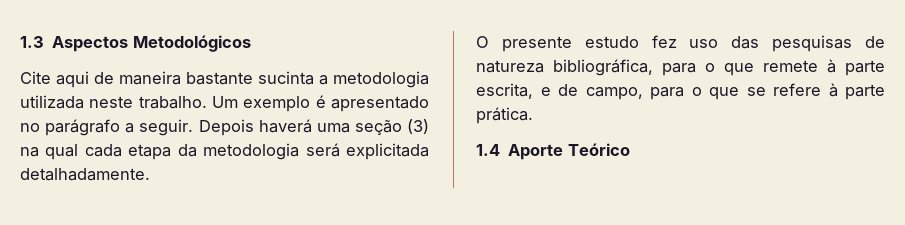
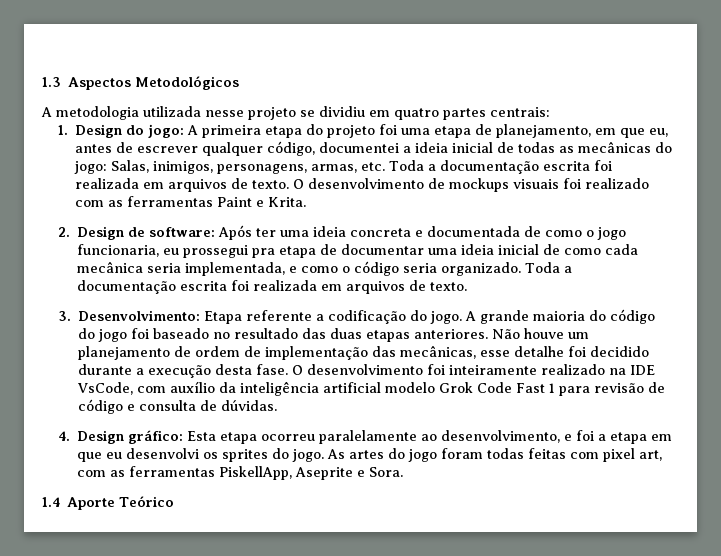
- Cite aqui de maneira bastante sucinta a metodologia utilizada neste trabalho. Um exemplo é apresentado no parágrafo a seguir. Depois haverá uma seção (3) na qual cada etapa da metodologia será explicitada detalhadamente.
- O presente estudo fez uso das pesquisas de natureza bibliográfica, para o que remete à parte escrita, e de campo, para o que se refere à parte prática.
+ A metodologia utilizada nesse projeto se dividiu em quatro partes centrais:
+ 1. Design do jogo: A primeira etapa do projeto foi uma etapa de planejamento, em que eu, antes de escrever qualquer código, documentei a ideia inicial de todas as mecânicas do jogo: Salas, inimigos, personagens, armas, etc. Toda a documentação escrita foi realizada em arquivos de texto. O desenvolvimento de mockups visuais foi realizado com as ferramentas Paint e Krita.
+ 2. Design de software: Após ter uma ideia concreta e documentada de como o jogo funcionaria, eu prossegui pra etapa de documentar uma ideia inicial de como cada mecânica seria implementada, e como o código seria organizado. Toda a documentação escrita foi realizada em arquivos de texto.
+ 3. Desenvolvimento: Etapa referente a codificação do jogo. A grande maioria do código do jogo foi baseado no resultado das duas etapas anteriores. Não houve um planejamento de ordem de implementação das mecânicas, esse detalhe foi decidido durante a execução desta fase. O desenvolvimento foi inteiramente realizado na IDE VsCode, com auxílio da inteligência artificial modelo Grok Code Fast 1 para revisão de código e consulta de dúvidas.
+ 4. Design gráfico: Esta etapa ocorreu paralelamente ao desenvolvimento, e foi a etapa em que eu desenvolvi os sprites do jogo. As artes do jogo foram todas feitas com pixel art, com as ferramentas PiskellApp, Aseprite e Sora.

